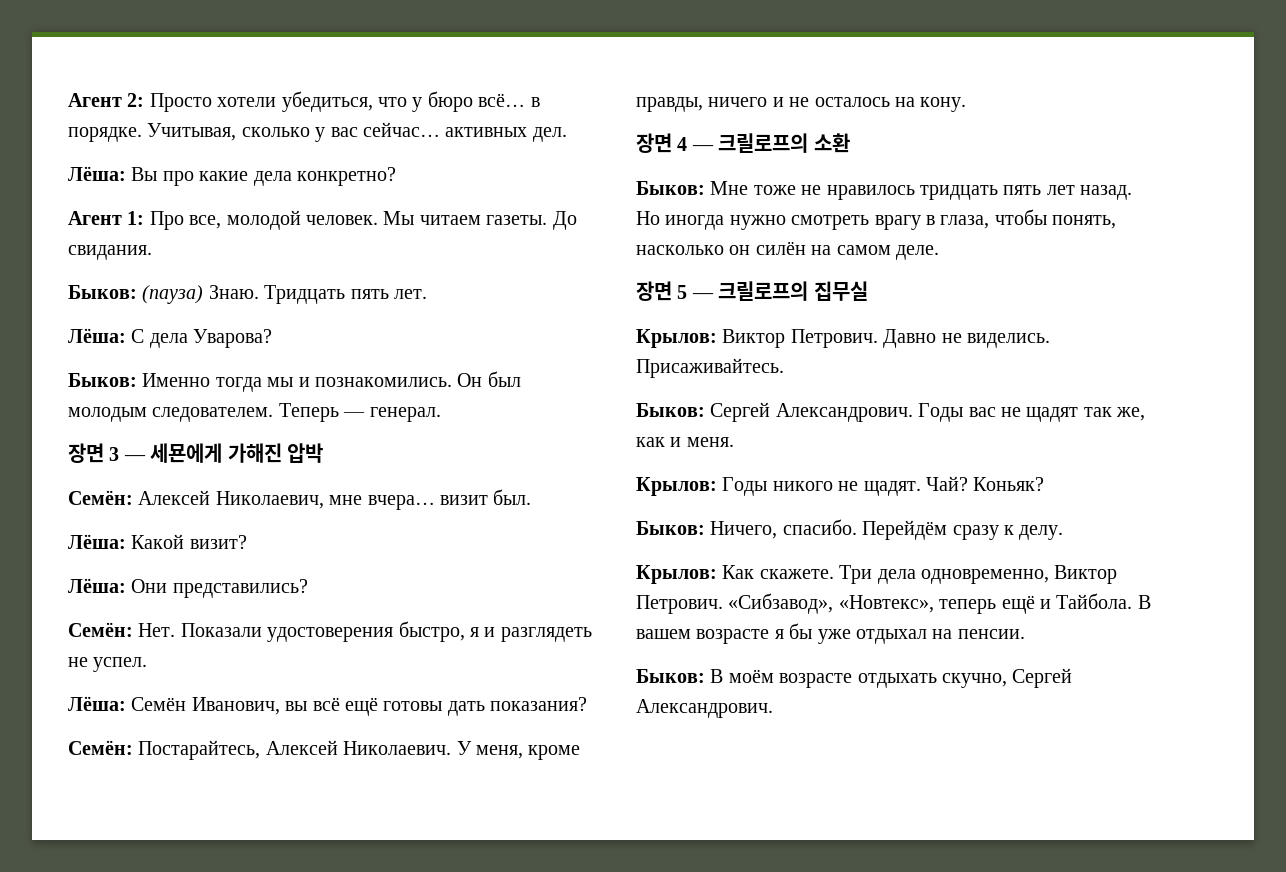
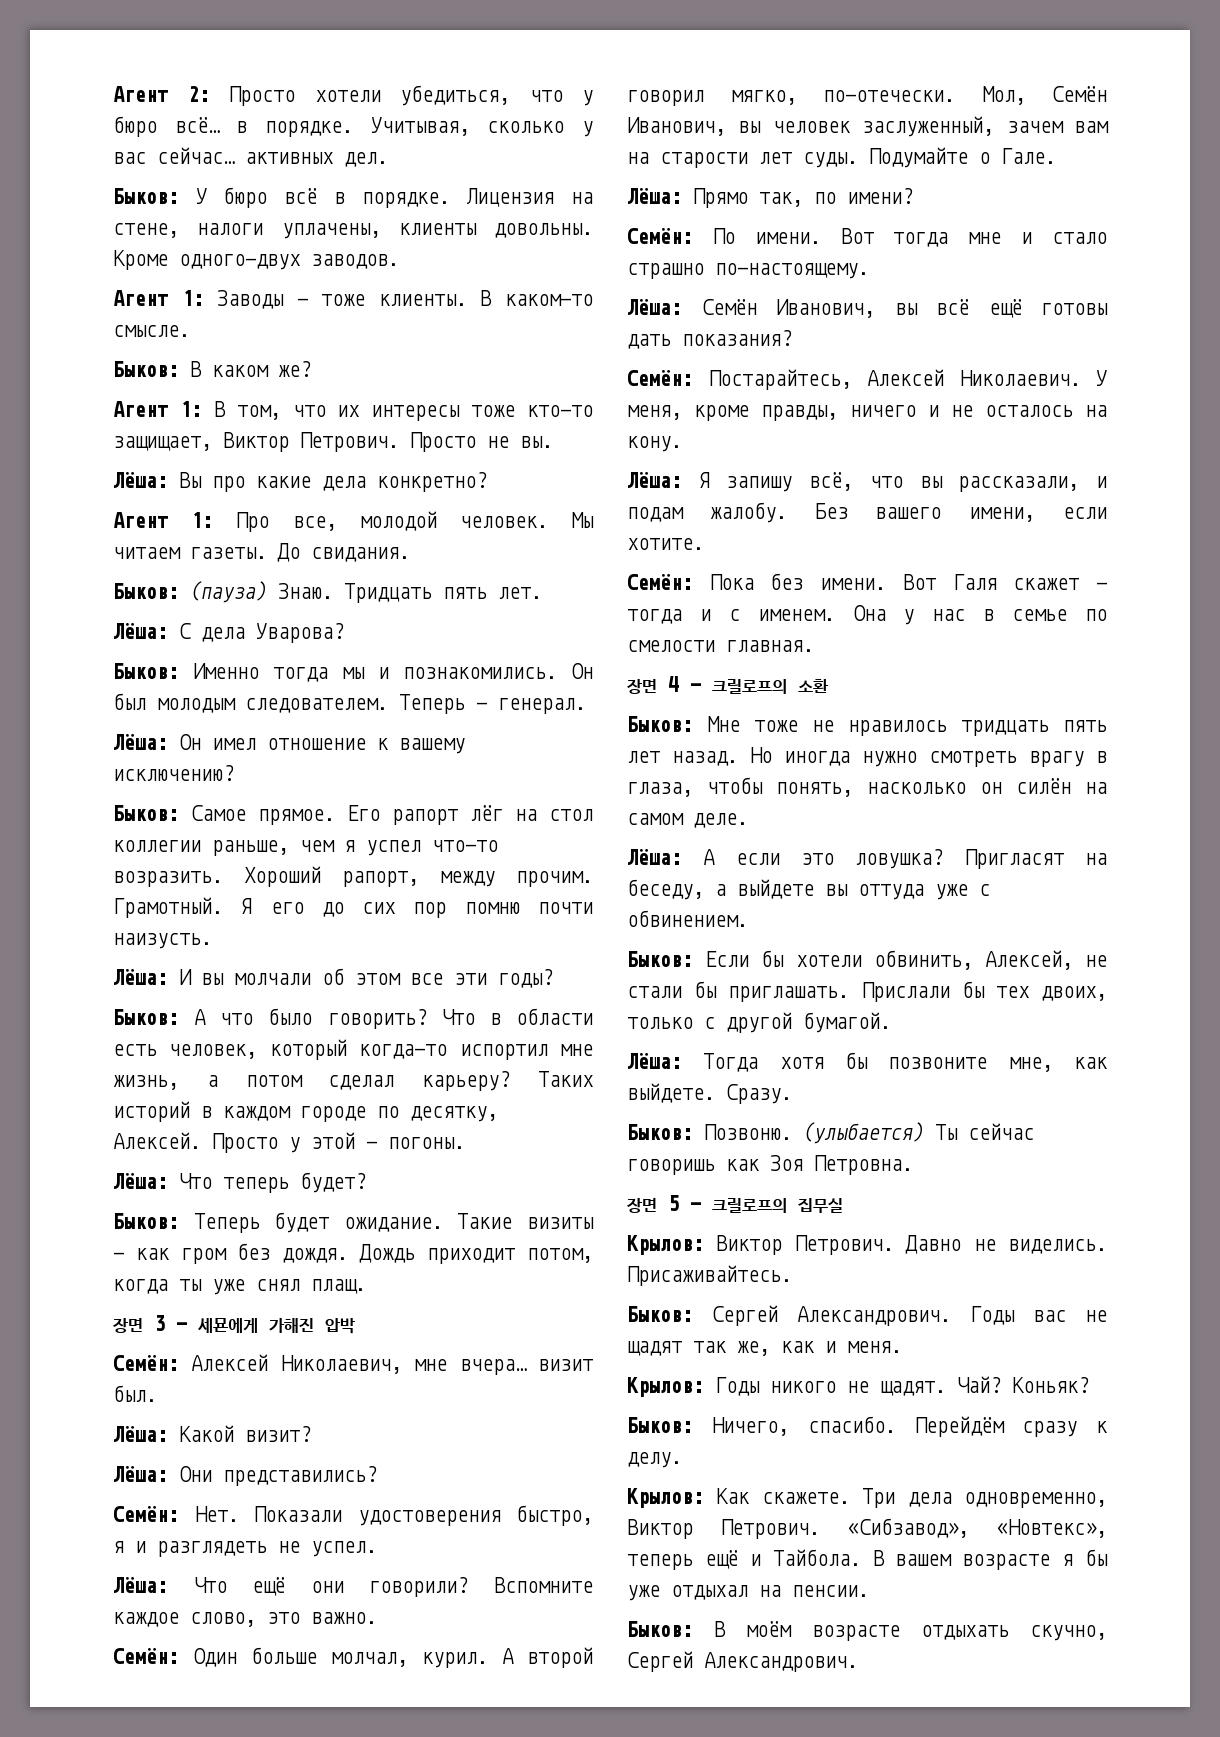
+ Быков: У бюро всё в порядке. Лицензия на стене, налоги уплачены, клиенты довольны. Кроме одного-двух заводов.
+ Агент 1: Заводы — тоже клиенты. В каком-то смысле.
+ Быков: В каком же?
+ Агент 1: В том, что их интересы тоже кто-то защищает, Виктор Петрович. Просто не вы.
+ Лёша: Он имел отношение к вашему исключению?
+ Быков: Самое прямое. Его рапорт лёг на стол коллегии раньше, чем я успел что-то возразить. Хороший рапорт, между прочим. Грамотный. Я его до сих пор помню почти наизусть.
+ Лёша: И вы молчали об этом все эти годы?
+ Быков: А что было говорить? Что в области есть человек, который когда-то испортил мне жизнь, а потом сделал карьеру? Таких историй в каждом городе по десятку, Алексей. Просто у этой — погоны.
+ Лёша: Что теперь будет?
+ Быков: Теперь будет ожидание. Такие визиты — как гром без дождя. Дождь приходит потом, когда ты уже снял плащ.
+ Лёша: Что ещё они говорили? Вспомните каждое слово, это важно.
+ Семён: Один больше молчал, курил. А второй говорил мягко, по-отечески. Мол, Семён Иванович, вы человек заслуженный, зачем вам на старости лет суды. Подумайте о Гале.
+ Лёша: Прямо так, по имени?
+ Семён: По имени. Вот тогда мне и стало страшно по-настоящему.
+ Лёша: Я запишу всё, что вы рассказали, и подам жалобу. Без вашего имени, если хотите.
+ Семён: Пока без имени. Вот Галя скажет — тогда и с именем. Она у нас в семье по смелости главная.
+ Лёша: А если это ловушка? Пригласят на беседу, а выйдете вы оттуда уже с обвинением.
+ Быков: Если бы хотели обвинить, Алексей, не стали бы приглашать. Прислали бы тех двоих, только с другой бумагой.
+ Лёша: Тогда хотя бы позвоните мне, как выйдете. Сразу.
+ Быков: Позвоню. (улыбается) Ты сейчас говоришь как Зоя Петровна.

